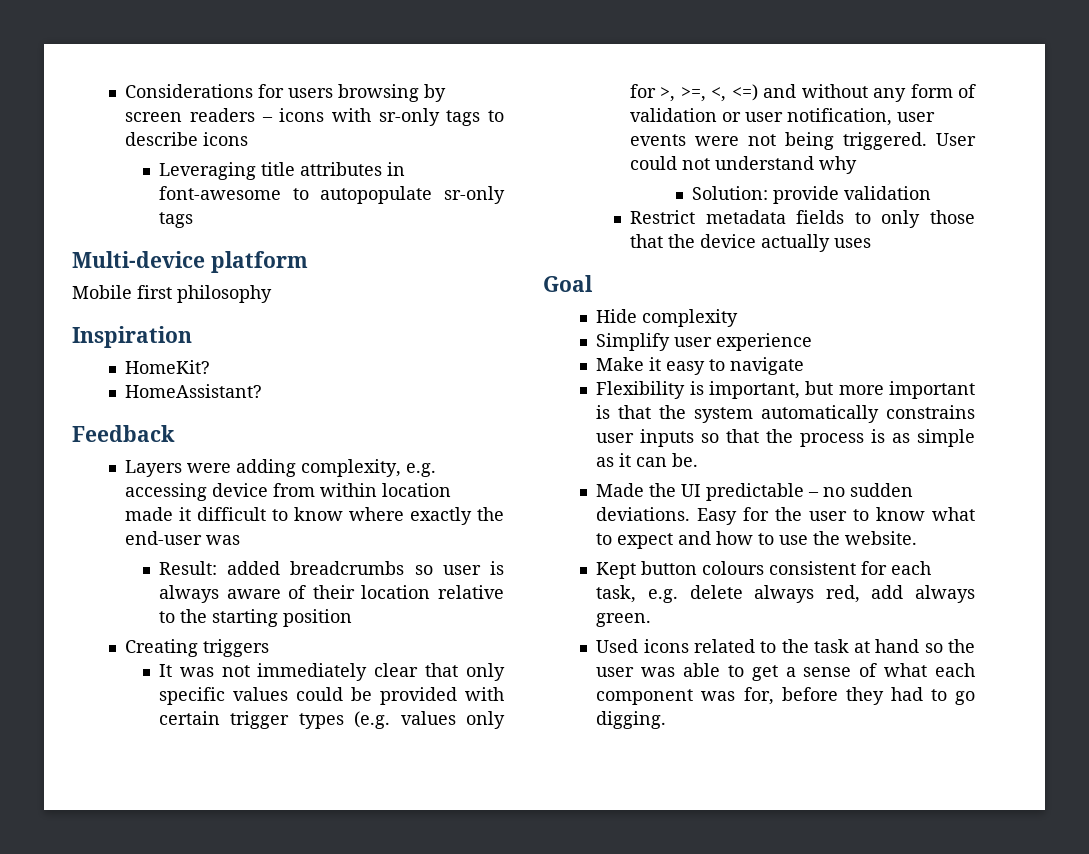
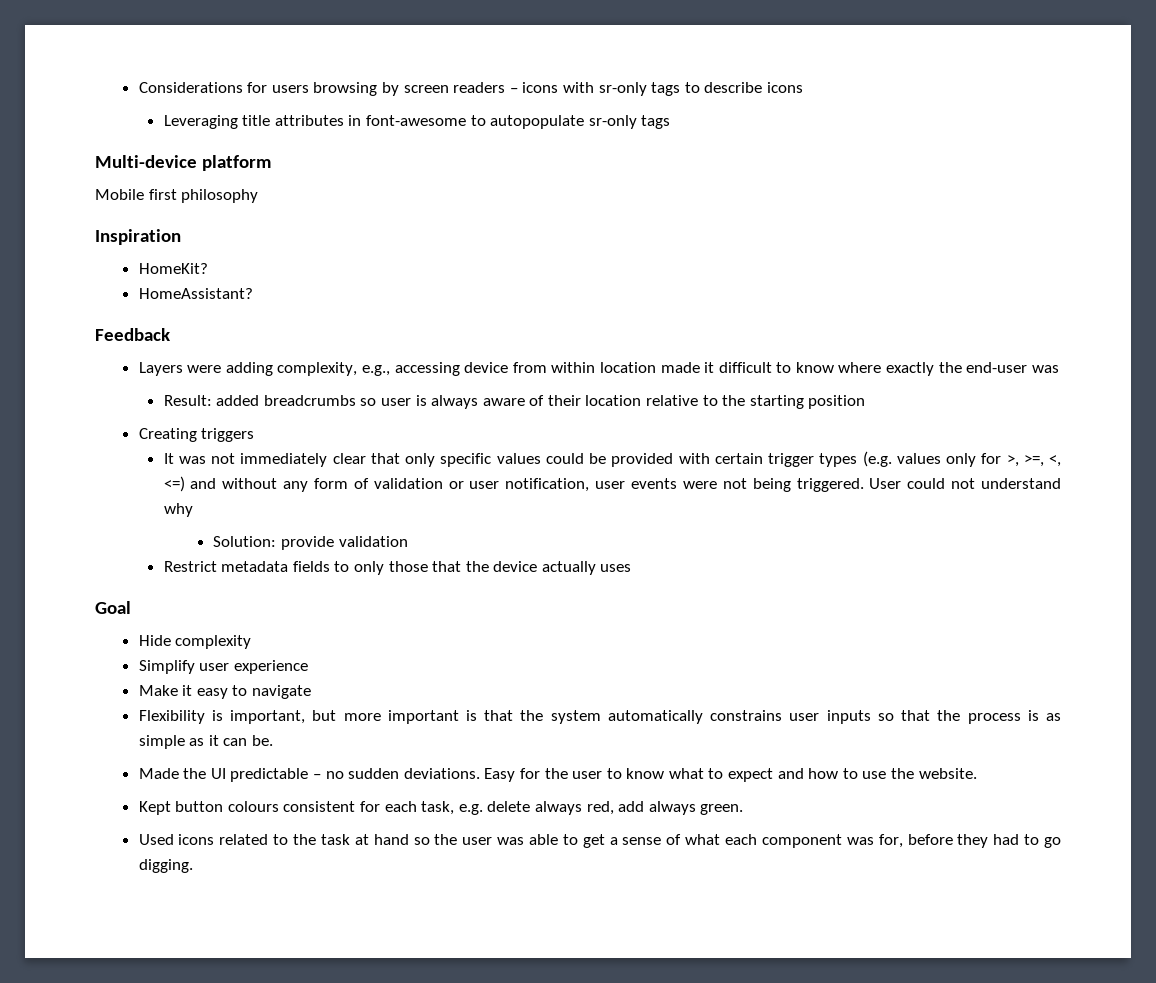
- Layers were adding complexity, e.g. accessing device from within location made it difficult to know where exactly the end-user was
+ Layers were adding complexity, e.g., accessing device from within location made it difficult to know where exactly the end-user was

